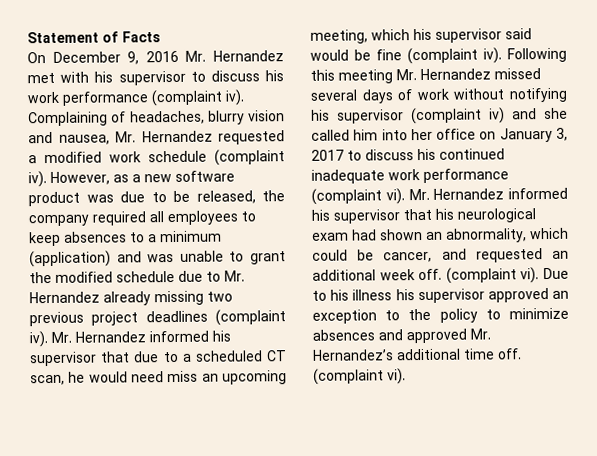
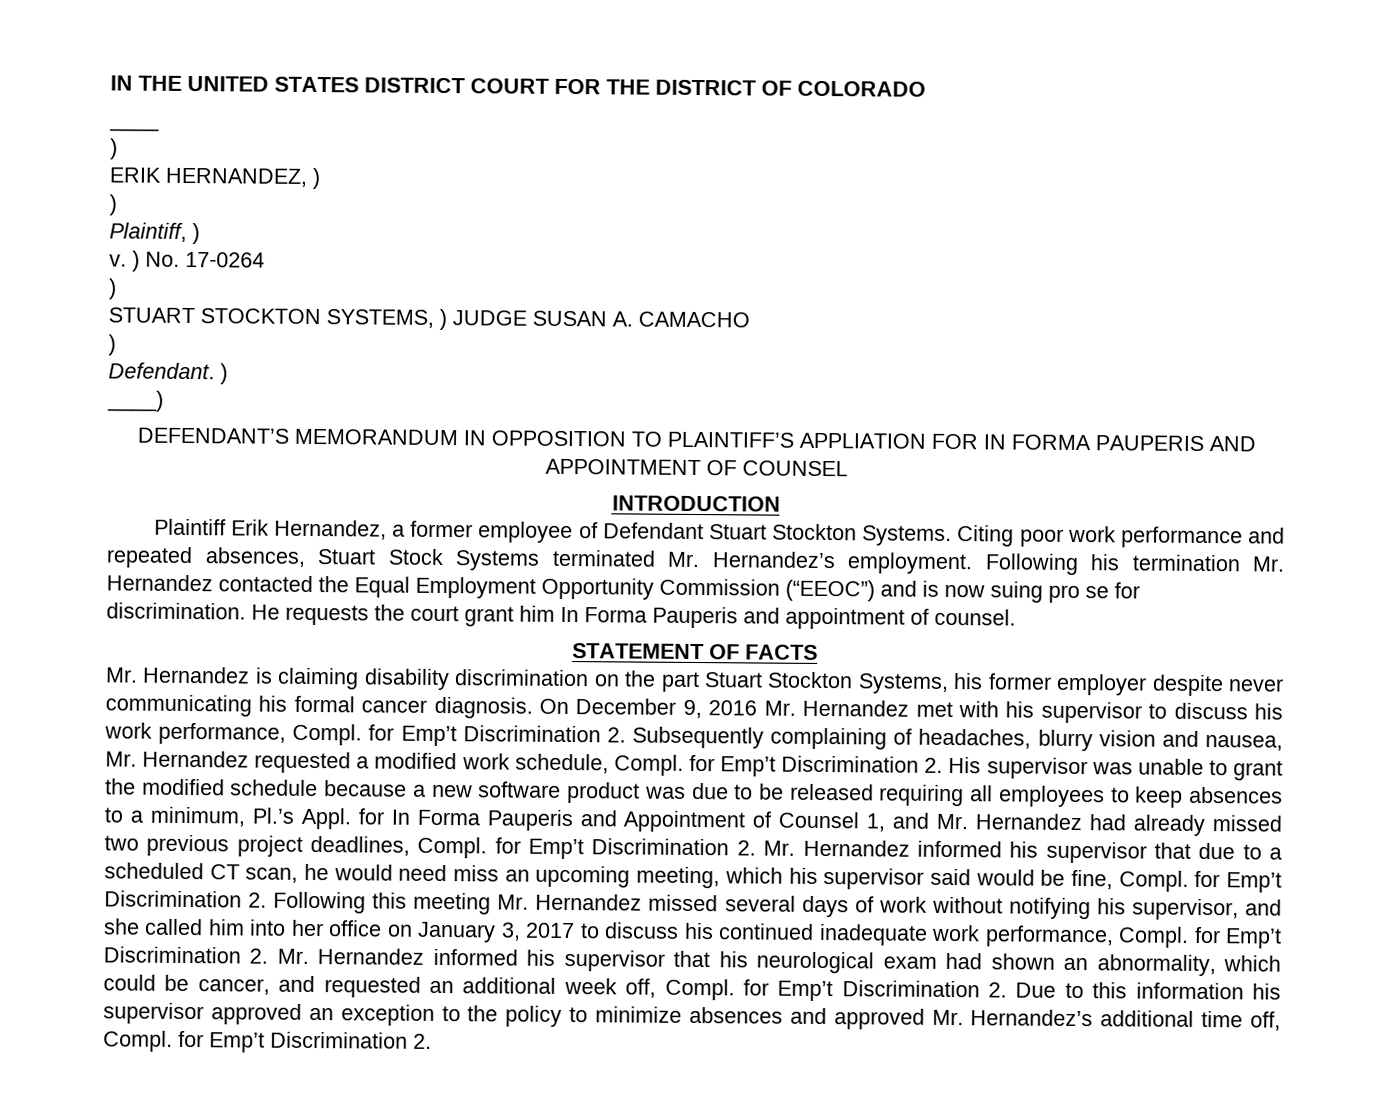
- Statement of Facts
- On December 9, 2016 Mr. Hernandez met with his supervisor to discuss his work performance (complaint iv). Complaining of headaches, blurry vision and nausea, Mr. Hernandez requested a modified work schedule (complaint iv). However, as a new software product was due to be released, the company required all employees to keep absences to a minimum (application) and was unable to grant the modified schedule due to Mr. Hernandez already missing two previous project deadlines (complaint iv). Mr. Hernandez informed his supervisor that due to a scheduled CT scan, he would need miss an upcoming meeting, which his supervisor said would be fine (complaint iv). Following this meeting Mr. Hernandez missed several days of work without notifying his supervisor (complaint iv) and she called him into her office on January 3, 2017 to discuss his continued inadequate work performance (complaint vi). Mr. Hernandez informed his supervisor that his neurological exam had shown an abnormality, which could be cancer, and requested an additional week off. (complaint vi). Due to his illness his supervisor approved an exception to the policy to minimize absences and approved Mr. Hernandez’s additional time off. (complaint vi).
+ IN THE UNITED STATES DISTRICT COURT FOR THE DISTRICT OF COLORADO
+ ____
+ )
+ ERIK HERNANDEZ, )
+ )
+ Plaintiff, )
+ v. ) No. 17-0264
+ )
+ STUART STOCKTON SYSTEMS, ) JUDGE SUSAN A. CAMACHO
+ )
+ Defendant. )
+ ____)
+ DEFENDANT’S MEMORANDUM IN OPPOSITION TO PLAINTIFF’S APPLIATION FOR IN FORMA PAUPERIS AND APPOINTMENT OF COUNSEL
+ INTRODUCTION
+ Plaintiff Erik Hernandez, a former employee of Defendant Stuart Stockton Systems. Citing poor work performance and repeated absences, Stuart Stock Systems terminated Mr. Hernandez’s employment. Following his termination Mr. Hernandez contacted the Equal Employment Opportunity Commission (“EEOC”) and is now suing pro se for discrimination. He requests the court grant him In Forma Pauperis and appointment of counsel.
+ STATEMENT OF FACTS
+ Mr. Hernandez is claiming disability discrimination on the part Stuart Stockton Systems, his former employer despite never communicating his formal cancer diagnosis. On December 9, 2016 Mr. Hernandez met with his supervisor to discuss his work performance, Compl. for Emp’t Discrimination 2. Subsequently complaining of headaches, blurry vision and nausea, Mr. Hernandez requested a modified work schedule, Compl. for Emp’t Discrimination 2. His supervisor was unable to grant the modified schedule because a new software product was due to be released requiring all employees to keep absences to a minimum, Pl.’s Appl. for In Forma Pauperis and Appointment of Counsel 1, and Mr. Hernandez had already missed two previous project deadlines, Compl. for Emp’t Discrimination 2. Mr. Hernandez informed his supervisor that due to a scheduled CT scan, he would need miss an upcoming meeting, which his supervisor said would be fine, Compl. for Emp’t Discrimination 2. Following this meeting Mr. Hernandez missed several days of work without notifying his supervisor, and she called him into her office on January 3, 2017 to discuss his continued inadequate work performance, Compl. for Emp’t Discrimination 2. Mr. Hernandez informed his supervisor that his neurological exam had shown an abnormality, which could be cancer, and requested an additional week off, Compl. for Emp’t Discrimination 2. Due to this information his supervisor approved an exception to the policy to minimize absences and approved Mr. Hernandez’s additional time off, Compl. for Emp’t Discrimination 2.

